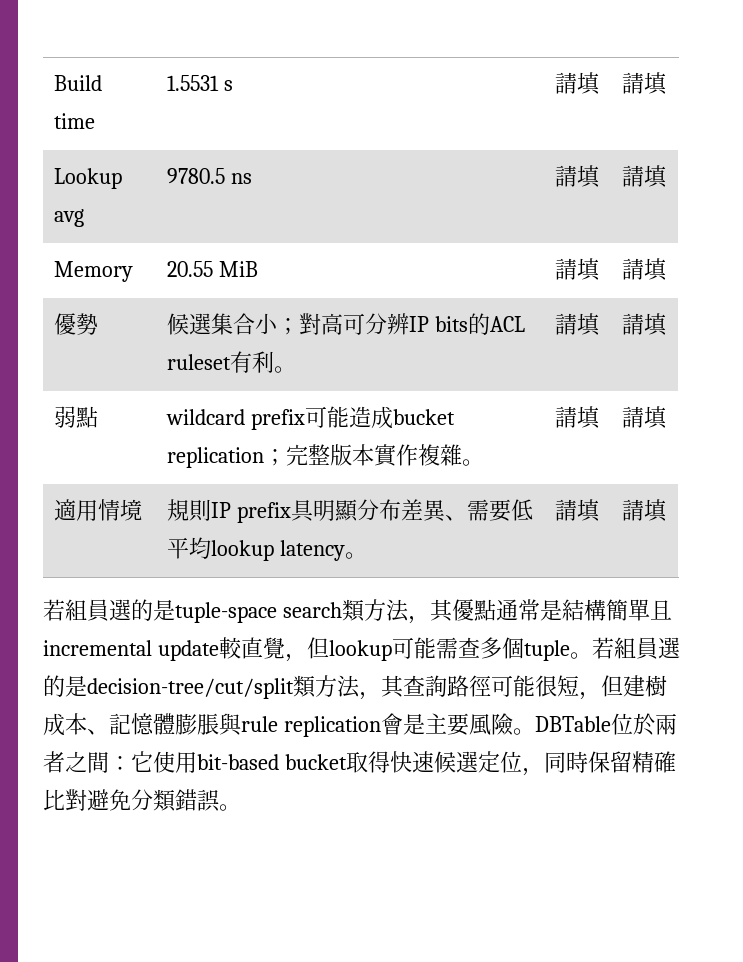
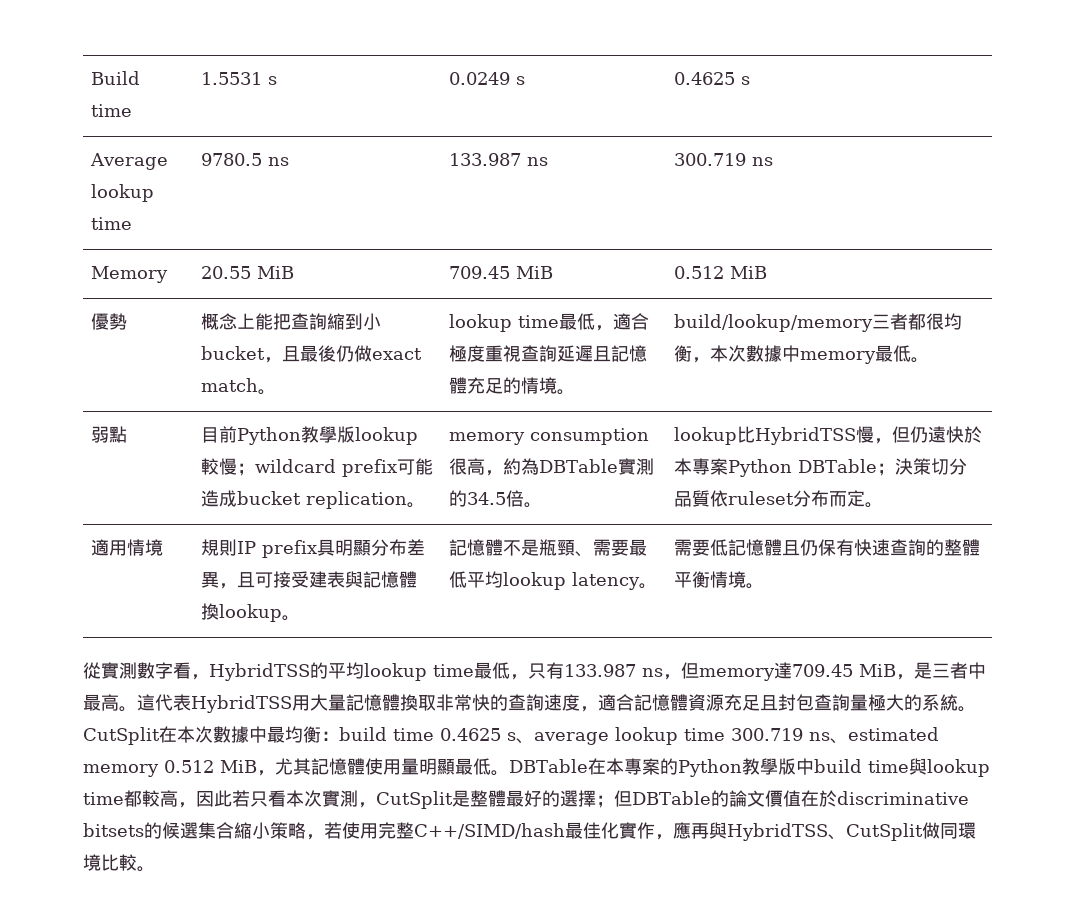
- Build time | 1.5531 s | 請填 | 請填
- Lookup avg | 9780.5 ns | 請填 | 請填
- Memory | 20.55 MiB | 請填 | 請填
- 優勢 | 候選集合小；對高可分辨IP bits的ACL ruleset有利。 | 請填 | 請填
- 弱點 | wildcard prefix可能造成bucket replication；完整版本實作複雜。 | 請填 | 請填
+ Build time | 1.5531 s | 0.0249 s | 0.4625 s
+ Average lookup time | 9780.5 ns | 133.987 ns | 300.719 ns
+ Memory | 20.55 MiB | 709.45 MiB | 0.512 MiB
+ 優勢 | 概念上能把查詢縮到小bucket，且最後仍做exact match。 | lookup time最低，適合極度重視查詢延遲且記憶體充足的情境。 | build/lookup/memory三者都很均衡，本次數據中memory最低。
+ 弱點 | 目前Python教學版lookup較慢；wildcard prefix可能造成bucket replication。 | memory consumption很高，約為DBTable實測的34.5倍。 | lookup比HybridTSS慢，但仍遠快於本專案Python DBTable；決策切分品質依ruleset分布而定。
- 適用情境 | 規則IP prefix具明顯分布差異、需要低平均lookup latency。 | 請填 | 請填
- 若組員選的是tuple-space search類方法，其優點通常是結構簡單且incremental update較直覺，但lookup可能需查多個tuple。若組員選的是decision-tree/cut/split類方法，其查詢路徑可能很短，但建樹成本、記憶體膨脹與rule replication會是主要風險。DBTable位於兩者之間：它使用bit-based bucket取得快速候選定位，同時保留精確比對避免分類錯誤。
+ 適用情境 | 規則IP prefix具明顯分布差異，且可接受建表與記憶體換lookup。 | 記憶體不是瓶頸、需要最低平均lookup latency。 | 需要低記憶體且仍保有快速查詢的整體平衡情境。
+ 從實測數字看，HybridTSS的平均lookup time最低，只有133.987 ns，但memory達709.45 MiB，是三者中最高。這代表HybridTSS用大量記憶體換取非常快的查詢速度，適合記憶體資源充足且封包查詢量極大的系統。CutSplit在本次數據中最均衡：build time 0.4625 s、average lookup time 300.719 ns、estimated memory 0.512 MiB，尤其記憶體使用量明顯最低。DBTable在本專案的Python教學版中build time與lookup time都較高，因此若只看本次實測，CutSplit是整體最好的選擇；但DBTable的論文價值在於discriminative bitsets的候選集合縮小策略，若使用完整C++/SIMD/hash最佳化實作，應再與HybridTSS、CutSplit做同環境比較。

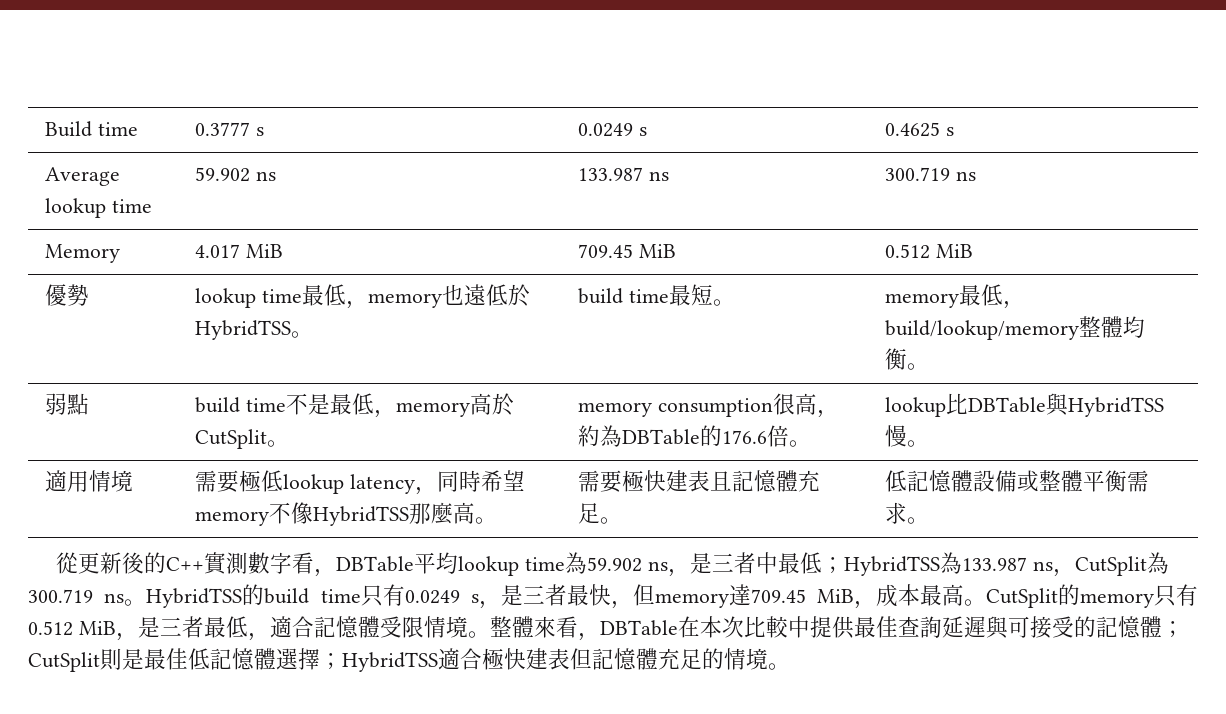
- Build time | 1.5531 s | 0.0249 s | 0.4625 s
+ Build time | 0.3777 s | 0.0249 s | 0.4625 s
- Average lookup time | 9780.5 ns | 133.987 ns | 300.719 ns
+ Average lookup time | 59.902 ns | 133.987 ns | 300.719 ns
- Memory | 20.55 MiB | 709.45 MiB | 0.512 MiB
+ Memory | 4.017 MiB | 709.45 MiB | 0.512 MiB
- 優勢 | 概念上能把查詢縮到小bucket，且最後仍做exact match。 | lookup time最低，適合極度重視查詢延遲且記憶體充足的情境。 | build/lookup/memory三者都很均衡，本次數據中memory最低。
- 弱點 | 目前Python教學版lookup較慢；wildcard prefix可能造成bucket replication。 | memory consumption很高，約為DBTable實測的34.5倍。 | lookup比HybridTSS慢，但仍遠快於本專案Python DBTable；決策切分品質依ruleset分布而定。
- 適用情境 | 規則IP prefix具明顯分布差異，且可接受建表與記憶體換lookup。 | 記憶體不是瓶頸、需要最低平均lookup latency。 | 需要低記憶體且仍保有快速查詢的整體平衡情境。
+ 優勢 | lookup time最低，memory也遠低於HybridTSS。 | build time最短。 | memory最低，build/lookup/memory整體均衡。
+ 弱點 | build time不是最低，memory高於CutSplit。 | memory consumption很高，約為DBTable的176.6倍。 | lookup比DBTable與HybridTSS慢。
+ 適用情境 | 需要極低lookup latency，同時希望memory不像HybridTSS那麼高。 | 需要極快建表且記憶體充足。 | 低記憶體設備或整體平衡需求。
- 從實測數字看，HybridTSS的平均lookup time最低，只有133.987 ns，但memory達709.45 MiB，是三者中最高。這代表HybridTSS用大量記憶體換取非常快的查詢速度，適合記憶體資源充足且封包查詢量極大的系統。CutSplit在本次數據中最均衡：build time 0.4625 s、average lookup time 300.719 ns、estimated memory 0.512 MiB，尤其記憶體使用量明顯最低。DBTable在本專案的Python教學版中build time與lookup time都較高，因此若只看本次實測，CutSplit是整體最好的選擇；但DBTable的論文價值在於discriminative bitsets的候選集合縮小策略，若使用完整C++/SIMD/hash最佳化實作，應再與HybridTSS、CutSplit做同環境比較。
+ 從更新後的C++實測數字看，DBTable平均lookup time為59.902 ns，是三者中最低；HybridTSS為133.987 ns，CutSplit為300.719 ns。HybridTSS的build time只有0.0249 s，是三者最快，但memory達709.45 MiB，成本最高。CutSplit的memory只有0.512 MiB，是三者最低，適合記憶體受限情境。整體來看，DBTable在本次比較中提供最佳查詢延遲與可接受的記憶體；CutSplit則是最佳低記憶體選擇；HybridTSS適合極快建表但記憶體充足的情境。

